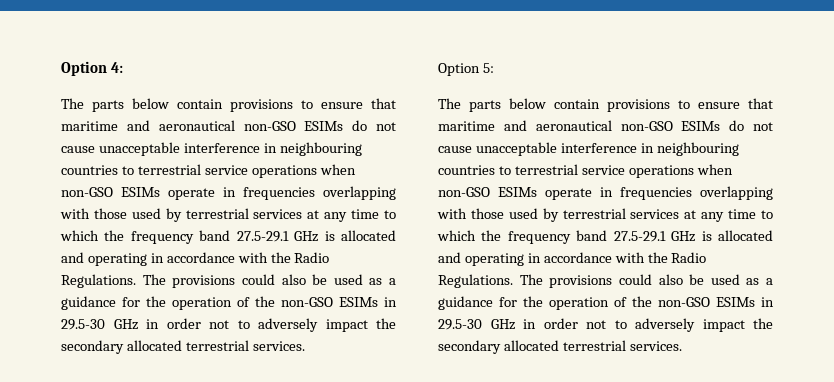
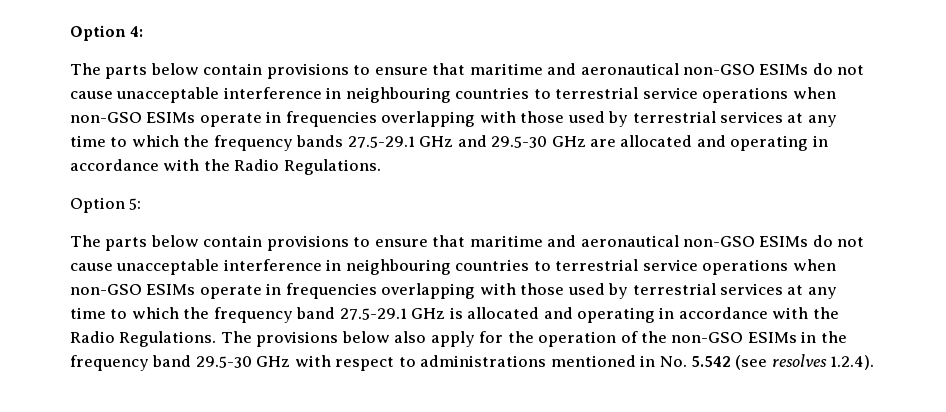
  Option 4:
- The parts below contain provisions to ensure that maritime and aeronautical non-GSO ESIMs do not cause unacceptable interference in neighbouring countries to terrestrial service operations when non-GSO ESIMs operate in frequencies overlapping with those used by terrestrial services at any time to which the frequency band 27.5-29.1 GHz is allocated and operating in accordance with the Radio Regulations. The provisions could also be used as a guidance for the operation of the non-GSO ESIMs in 29.5-30 GHz in order not to adversely impact the secondary allocated terrestrial services.
+ The parts below contain provisions to ensure that maritime and aeronautical non-GSO ESIMs do not cause unacceptable interference in neighbouring countries to terrestrial service operations when non-GSO ESIMs operate in frequencies overlapping with those used by terrestrial services at any time to which the frequency bands 27.5-29.1 GHz and 29.5-30 GHz are allocated and operating in accordance with the Radio Regulations.
  Option 5:
- The parts below contain provisions to ensure that maritime and aeronautical non-GSO ESIMs do not cause unacceptable interference in neighbouring countries to terrestrial service operations when non-GSO ESIMs operate in frequencies overlapping with those used by terrestrial services at any time to which the frequency band 27.5-29.1 GHz is allocated and operating in accordance with the Radio Regulations. The provisions could also be used as a guidance for the operation of the non-GSO ESIMs in 29.5-30 GHz in order not to adversely impact the secondary allocated terrestrial services.
+ The parts below contain provisions to ensure that maritime and aeronautical non-GSO ESIMs do not cause unacceptable interference in neighbouring countries to terrestrial service operations when non-GSO ESIMs operate in frequencies overlapping with those used by terrestrial services at any time to which the frequency band 27.5-29.1 GHz is allocated and operating in accordance with the Radio Regulations. The provisions below also apply for the operation of the non-GSO ESIMs in the frequency band 29.5-30 GHz with respect to administrations mentioned in No. 5.542 (see resolves 1.2.4).

